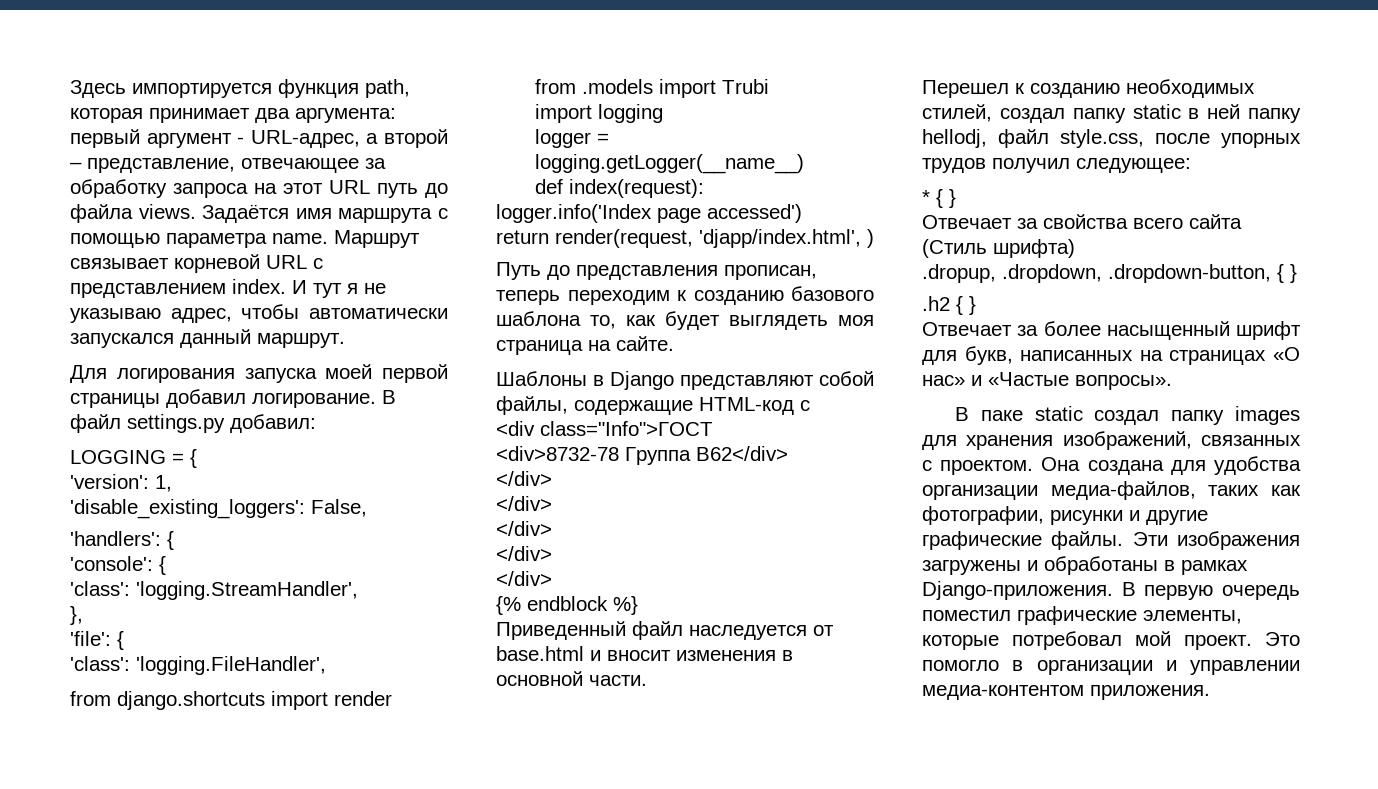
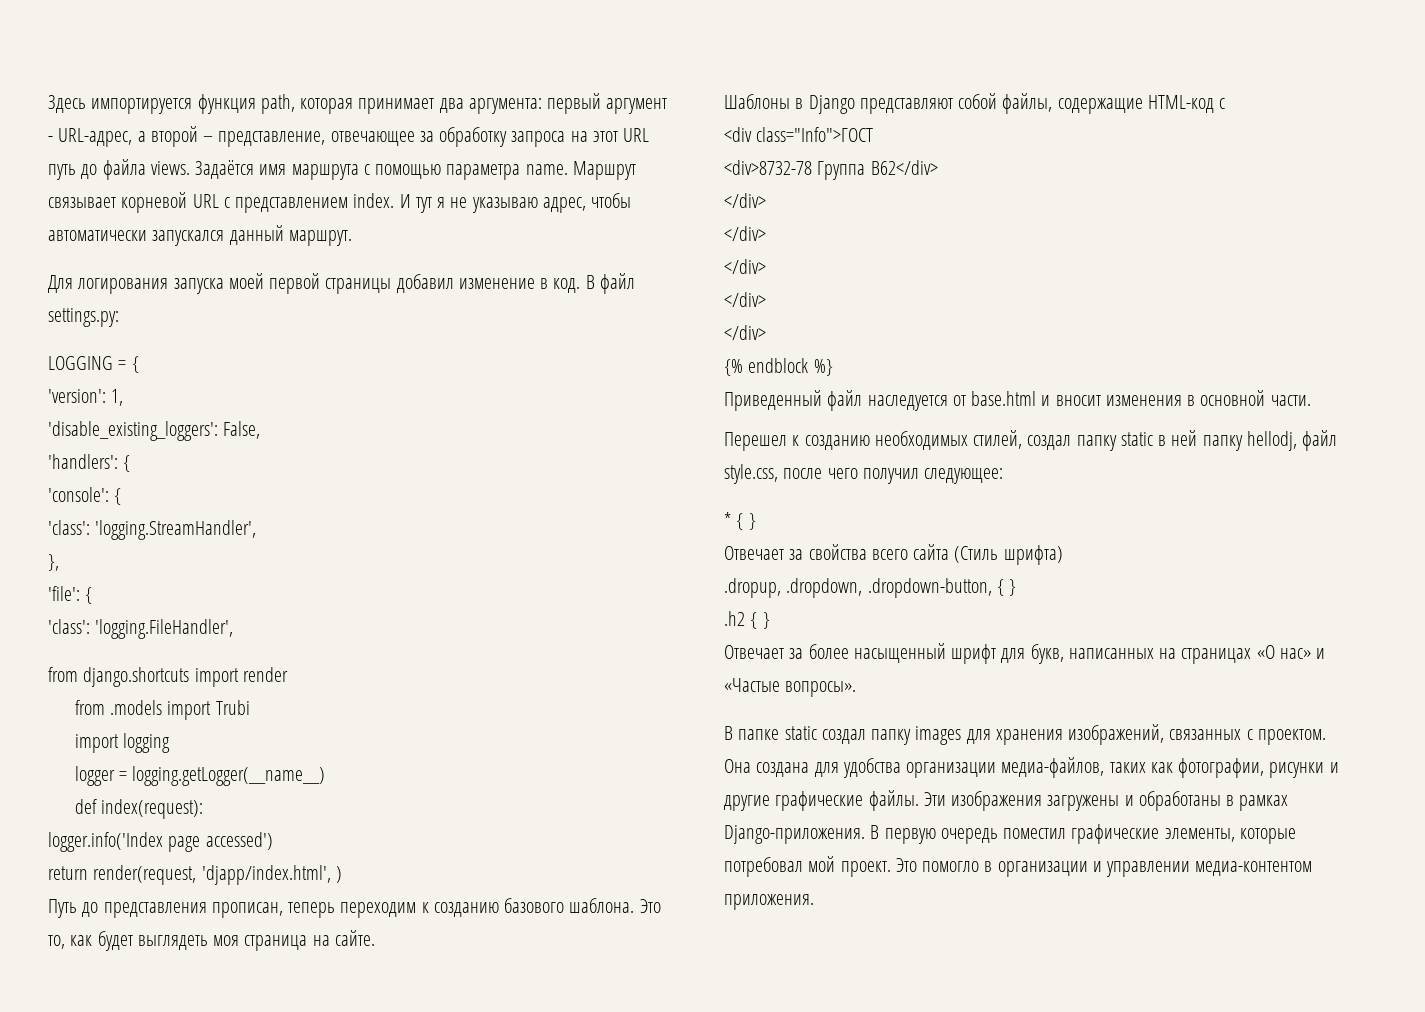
- Для логирования запуска моей первой страницы добавил логирование. В файл settings.py добавил:
+ Для логирования запуска моей первой страницы добавил изменение в код. В файл settings.py:
- Путь до представления прописан, теперь переходим к созданию базового шаблона то, как будет выглядеть моя страница на сайте.
+ Путь до представления прописан, теперь переходим к созданию базового шаблона. Это то, как будет выглядеть моя страница на сайте.
- Перешел к созданию необходимых стилей, создал папку static в ней папку hellodj, файл style.css, после упорных трудов получил следующее:
+ Перешел к созданию необходимых стилей, создал папку static в ней папку hellodj, файл style.css, после чего получил следующее:
- В паке static создал папку images для хранения изображений, связанных с проектом.
+ В папке static создал папку images для хранения изображений, связанных с проектом.

